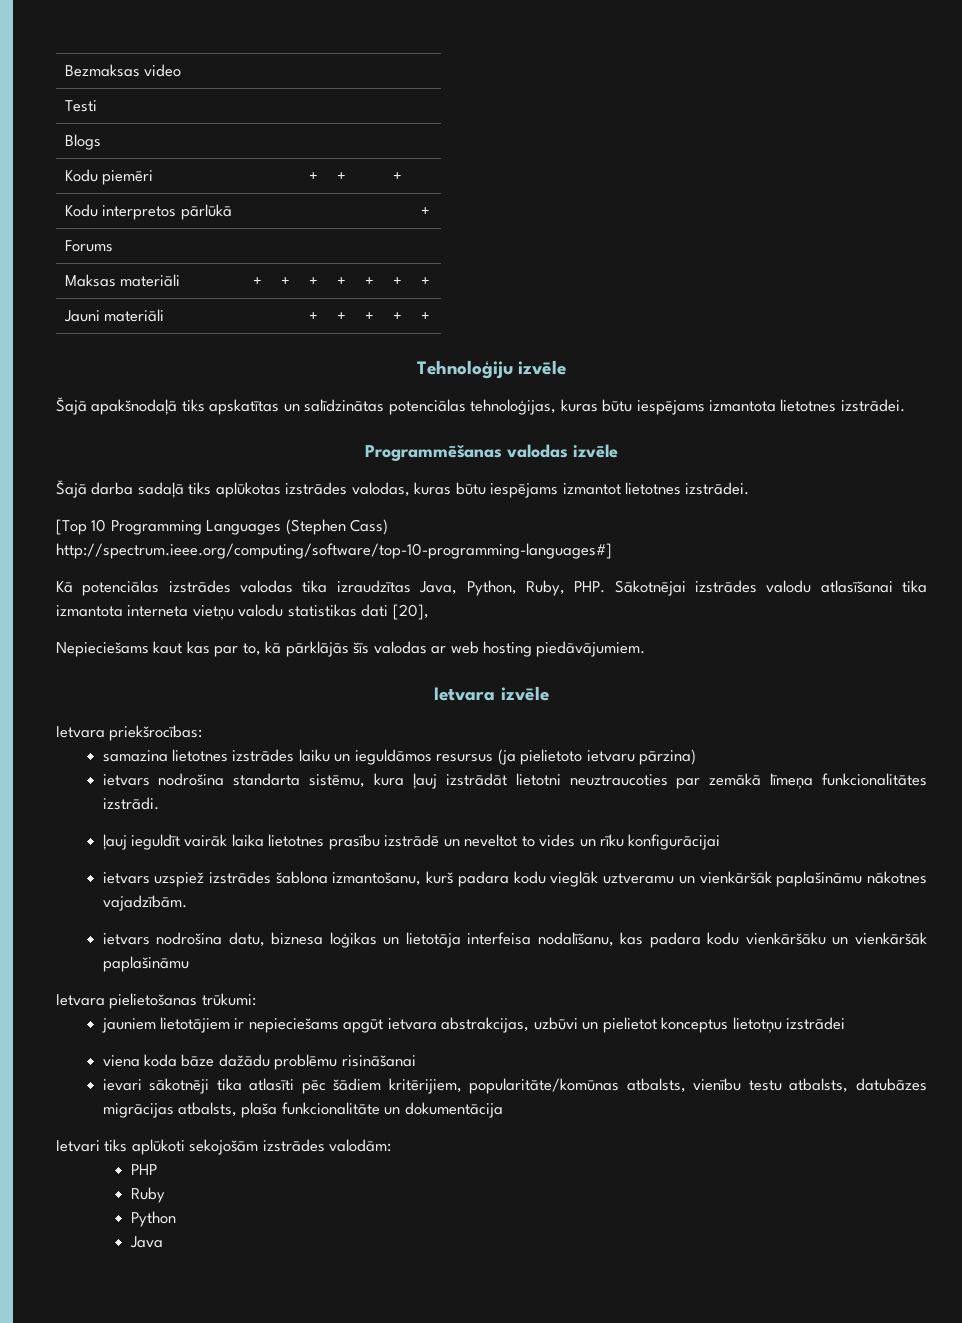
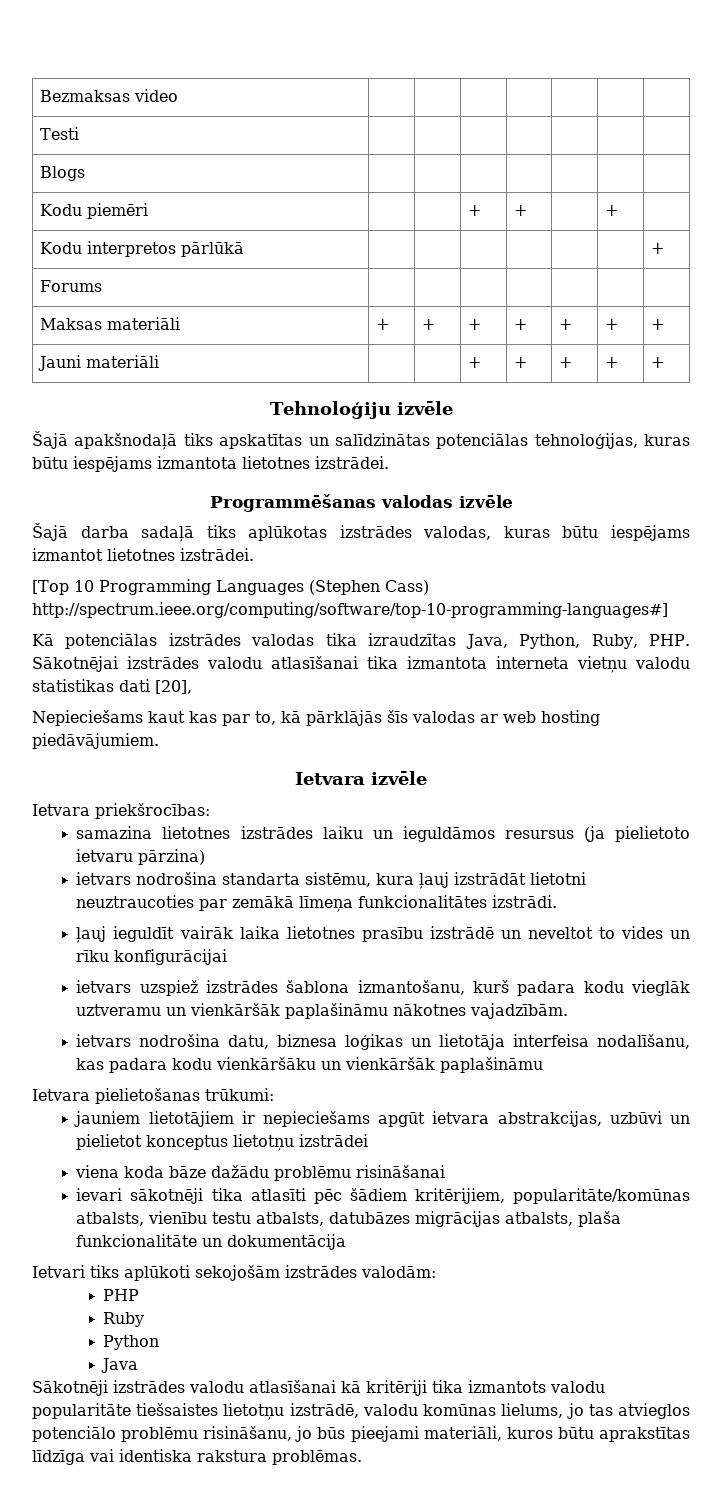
+ Sākotnēji izstrādes valodu atlasīšanai kā kritēriji tika izmantots valodu popularitāte tiešsaistes lietotņu izstrādē, valodu komūnas lielums, jo tas atvieglos potenciālo problēmu risināšanu, jo būs pieejami materiāli, kuros būtu aprakstītas līdzīga vai identiska rakstura problēmas.

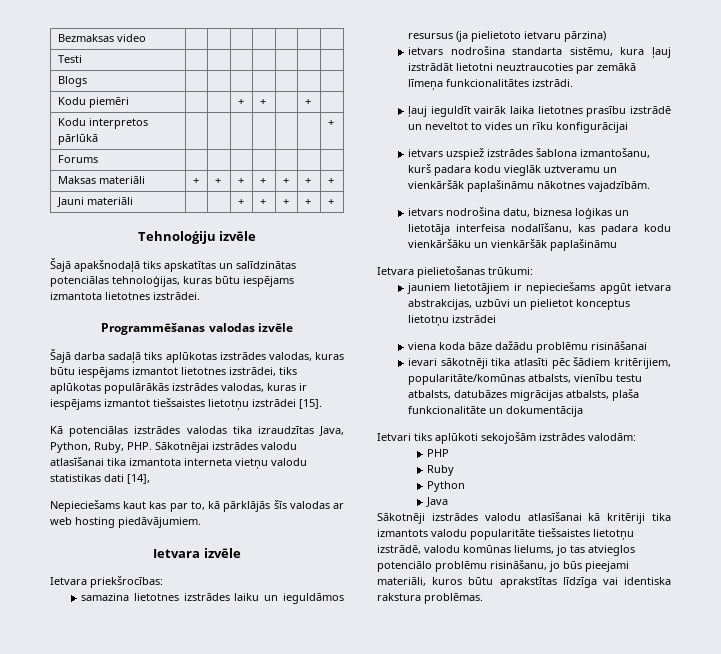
- Šajā darba sadaļā tiks aplūkotas izstrādes valodas, kuras būtu iespējams izmantot lietotnes izstrādei.
- [Top 10 Programming Languages (Stephen Cass) http://spectrum.ieee.org/computing/software/top-10-programming-languages#]
+ Šajā darba sadaļā tiks aplūkotas izstrādes valodas, kuras būtu iespējams izmantot lietotnes izstrādei, tiks aplūkotas populārākās izstrādes valodas, kuras ir iespējams izmantot tiešsaistes lietotņu izstrādei [15].
- Kā potenciālas izstrādes valodas tika izraudzītas Java, Python, Ruby, PHP. Sākotnējai izstrādes valodu atlasīšanai tika izmantota interneta vietņu valodu statistikas dati [20],
+ Kā potenciālas izstrādes valodas tika izraudzītas Java, Python, Ruby, PHP. Sākotnējai izstrādes valodu atlasīšanai tika izmantota interneta vietņu valodu statistikas dati [14],

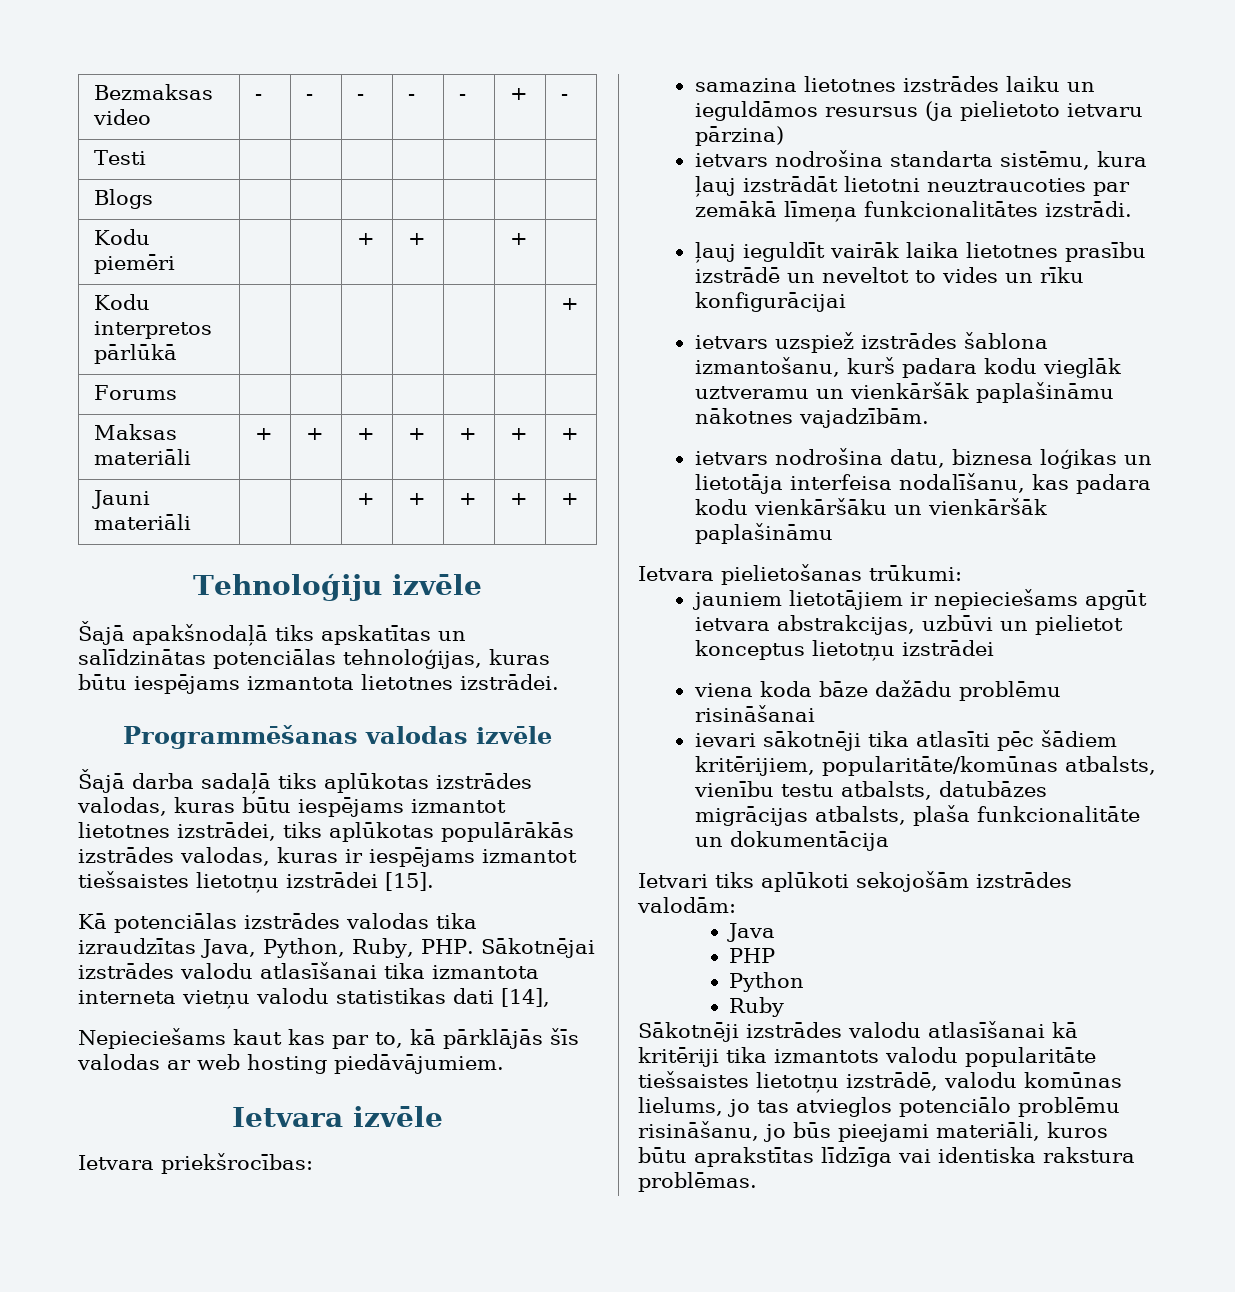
- Bezmaksas video | | | | | | |
+ Bezmaksas video | - | - | - | - | - | + | -
+ Java
- Ruby
- Java
+ Ruby

